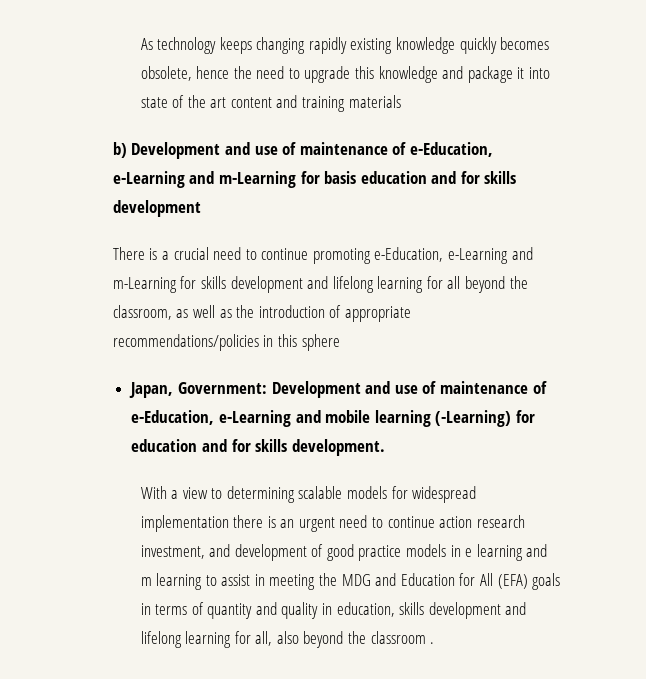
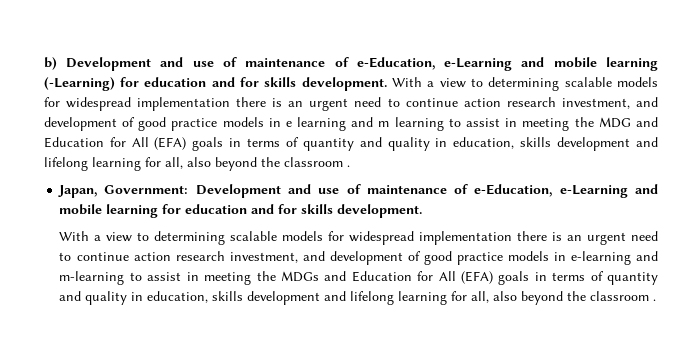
- As technology keeps changing rapidly existing knowledge quickly becomes obsolete, hence the need to upgrade this knowledge and package it into state of the art content and training materials
- b) Development and use of maintenance of e-Education, e-Learning and m-Learning for basis education and for skills development
- There is a crucial need to continue promoting e-Education, e-Learning and m-Learning for skills development and lifelong learning for all beyond the classroom, as well as the introduction of appropriate recommendations/policies in this sphere
- Japan, Government: Development and use of maintenance of e-Education, e-Learning and mobile learning (-Learning) for education and for skills development.
- With a view to determining scalable models for widespread implementation there is an urgent need to continue action research investment, and development of good practice models in e learning and m learning to assist in meeting the MDG and Education for All (EFA) goals in terms of quantity and quality in education, skills development and lifelong learning for all, also beyond the classroom .
+ b) Development and use of maintenance of e-Education, e-Learning and mobile learning (-Learning) for education and for skills development. With a view to determining scalable models for widespread implementation there is an urgent need to continue action research investment, and development of good practice models in e learning and m learning to assist in meeting the MDG and Education for All (EFA) goals in terms of quantity and quality in education, skills development and lifelong learning for all, also beyond the classroom .
+ Japan, Government: Development and use of maintenance of e-Education, e-Learning and mobile learning for education and for skills development.
+ With a view to determining scalable models for widespread implementation there is an urgent need to continue action research investment, and development of good practice models in e-learning and m-learning to assist in meeting the MDGs and Education for All (EFA) goals in terms of quantity and quality in education, skills development and lifelong learning for all, also beyond the classroom .

